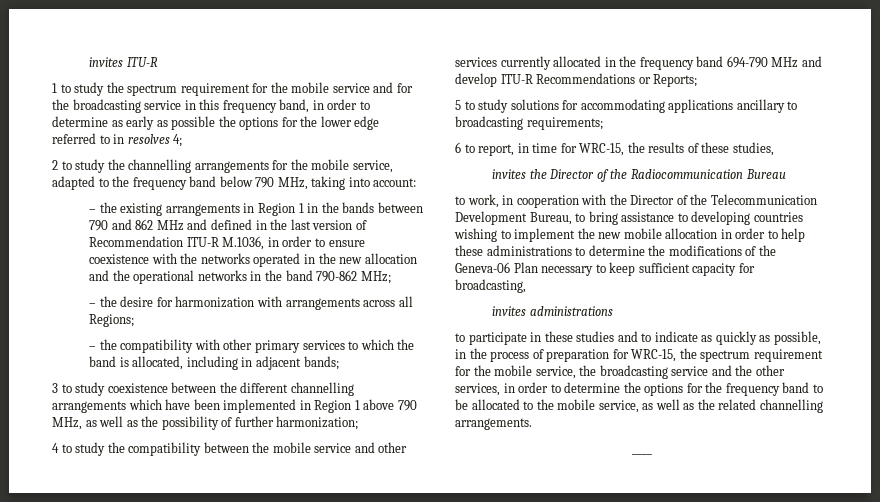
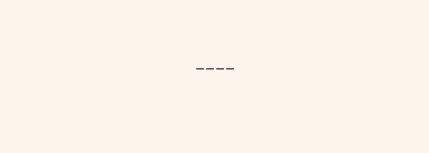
- invites ITU-R
- 1 to study the spectrum requirement for the mobile service and for the broadcasting service in this frequency band, in order to determine as early as possible the options for the lower edge referred to in resolves 4;
- 2 to study the channelling arrangements for the mobile service, adapted to the frequency band below 790 MHz, taking into account:
- – the existing arrangements in Region 1 in the bands between 790 and 862 MHz and defined in the last version of Recommendation ITU-R M.1036, in order to ensure coexistence with the networks operated in the new allocation and the operational networks in the band 790-862 MHz;
- – the desire for harmonization with arrangements across all Regions;
- – the compatibility with other primary services to which the band is allocated, including in adjacent bands;
- 3 to study coexistence between the different channelling arrangements which have been implemented in Region 1 above 790 MHz, as well as the possibility of further harmonization;
- 4 to study the compatibility between the mobile service and other services currently allocated in the frequency band 694-790 MHz and develop ITU-R Recommendations or Reports;
- 5 to study solutions for accommodating applications ancillary to broadcasting requirements;
- 6 to report, in time for WRC-15, the results of these studies,
- invites the Director of the Radiocommunication Bureau
- to work, in cooperation with the Director of the Telecommunication Development Bureau, to bring assistance to developing countries wishing to implement the new mobile allocation in order to help these administrations to determine the modifications of the Geneva-06 Plan necessary to keep sufficient capacity for broadcasting,
- invites administrations
- to participate in these studies and to indicate as quickly as possible, in the process of preparation for WRC-15, the spectrum requirement for the mobile service, the broadcasting service and the other services, in order to determine the options for the frequency band to be allocated to the mobile service, as well as the related channelling arrangements.

